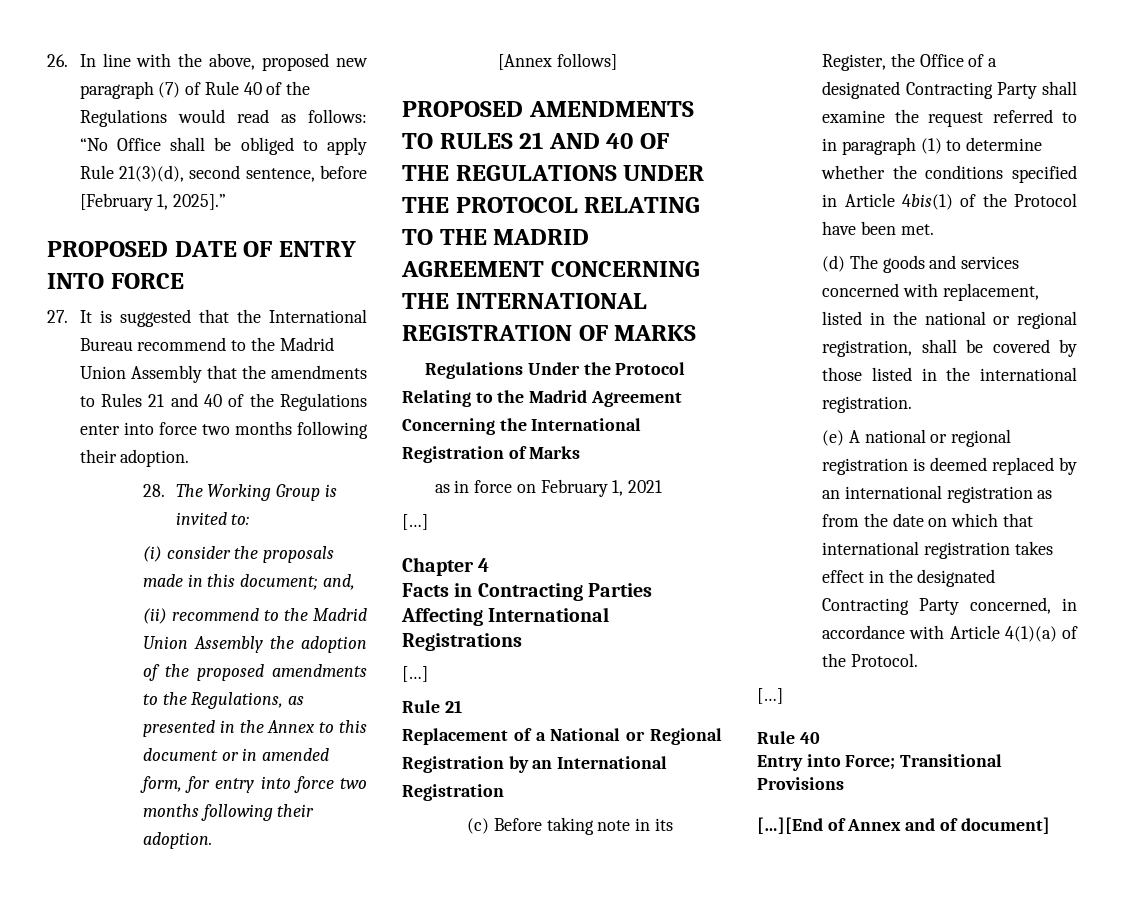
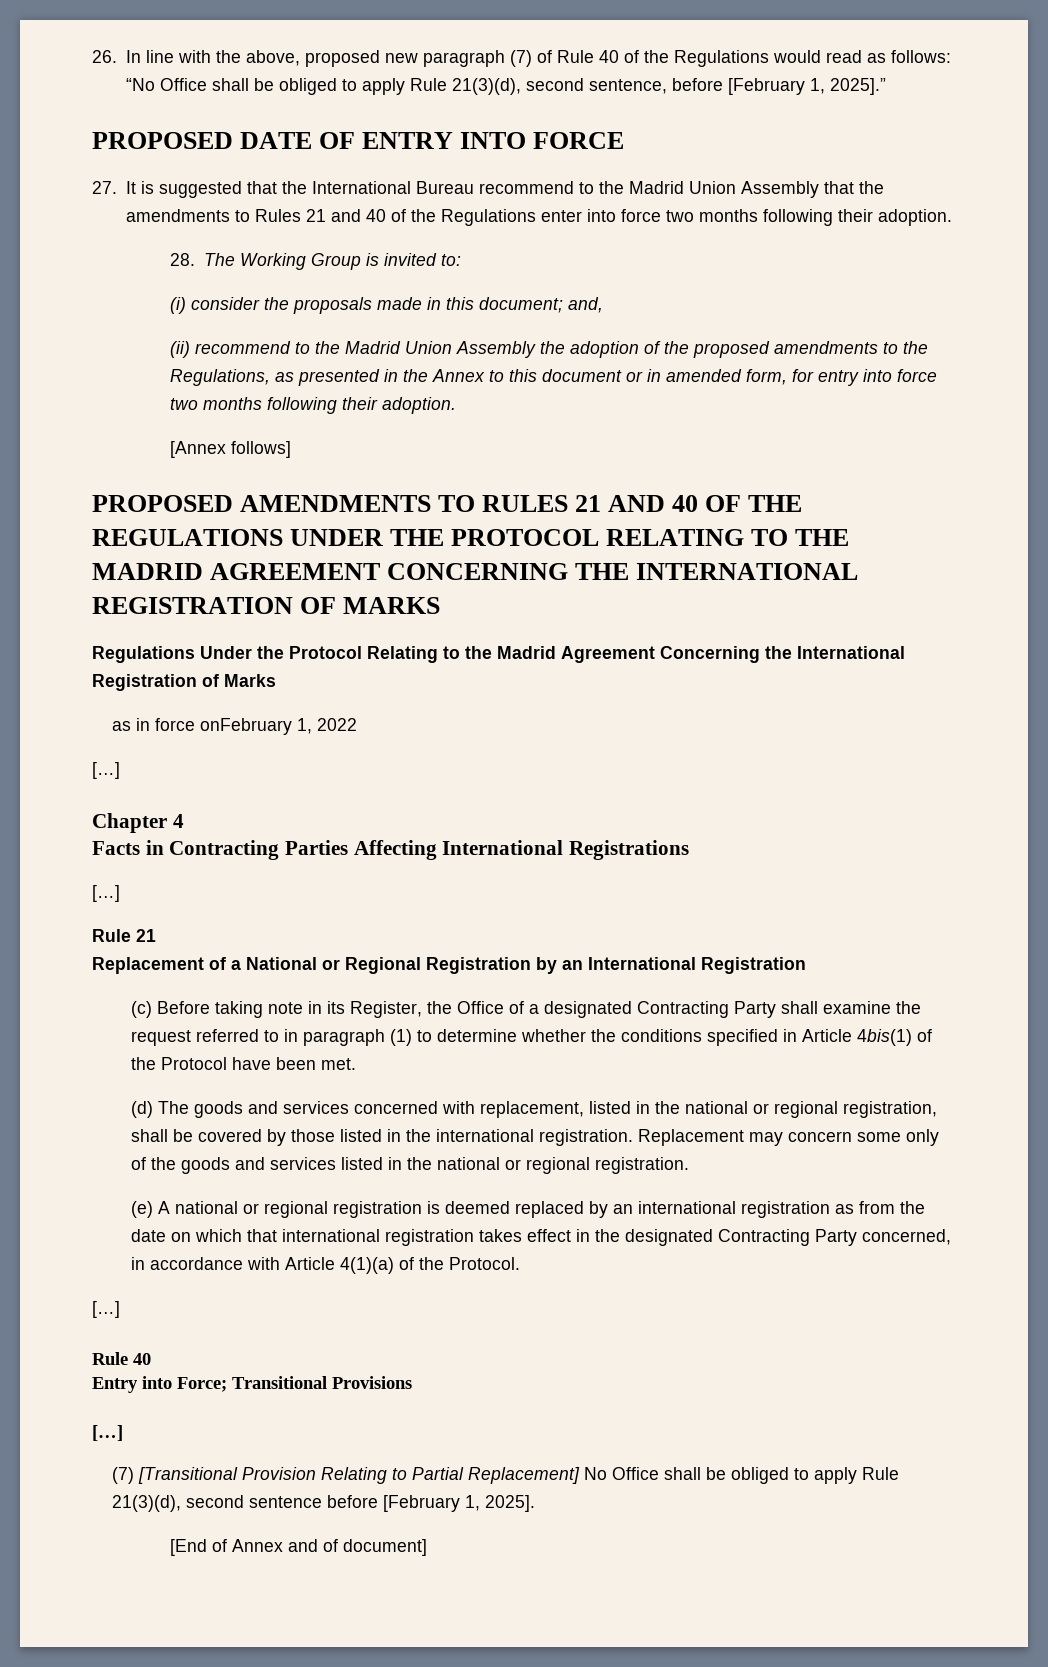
- as in force on February 1, 2021
+ as in force onFebruary 1, 2022
+ Replacement may concern some only of the goods and services listed in the national or regional registration.
  Entry into Force; Transitional Provisions
- […][End of Annex and of document]
+ […]
+ (7) [Transitional Provision Relating to Partial Replacement] No Office shall be obliged to apply Rule 21(3)(d), second sentence before [February 1, 2025].
+ [End of Annex and of document]

